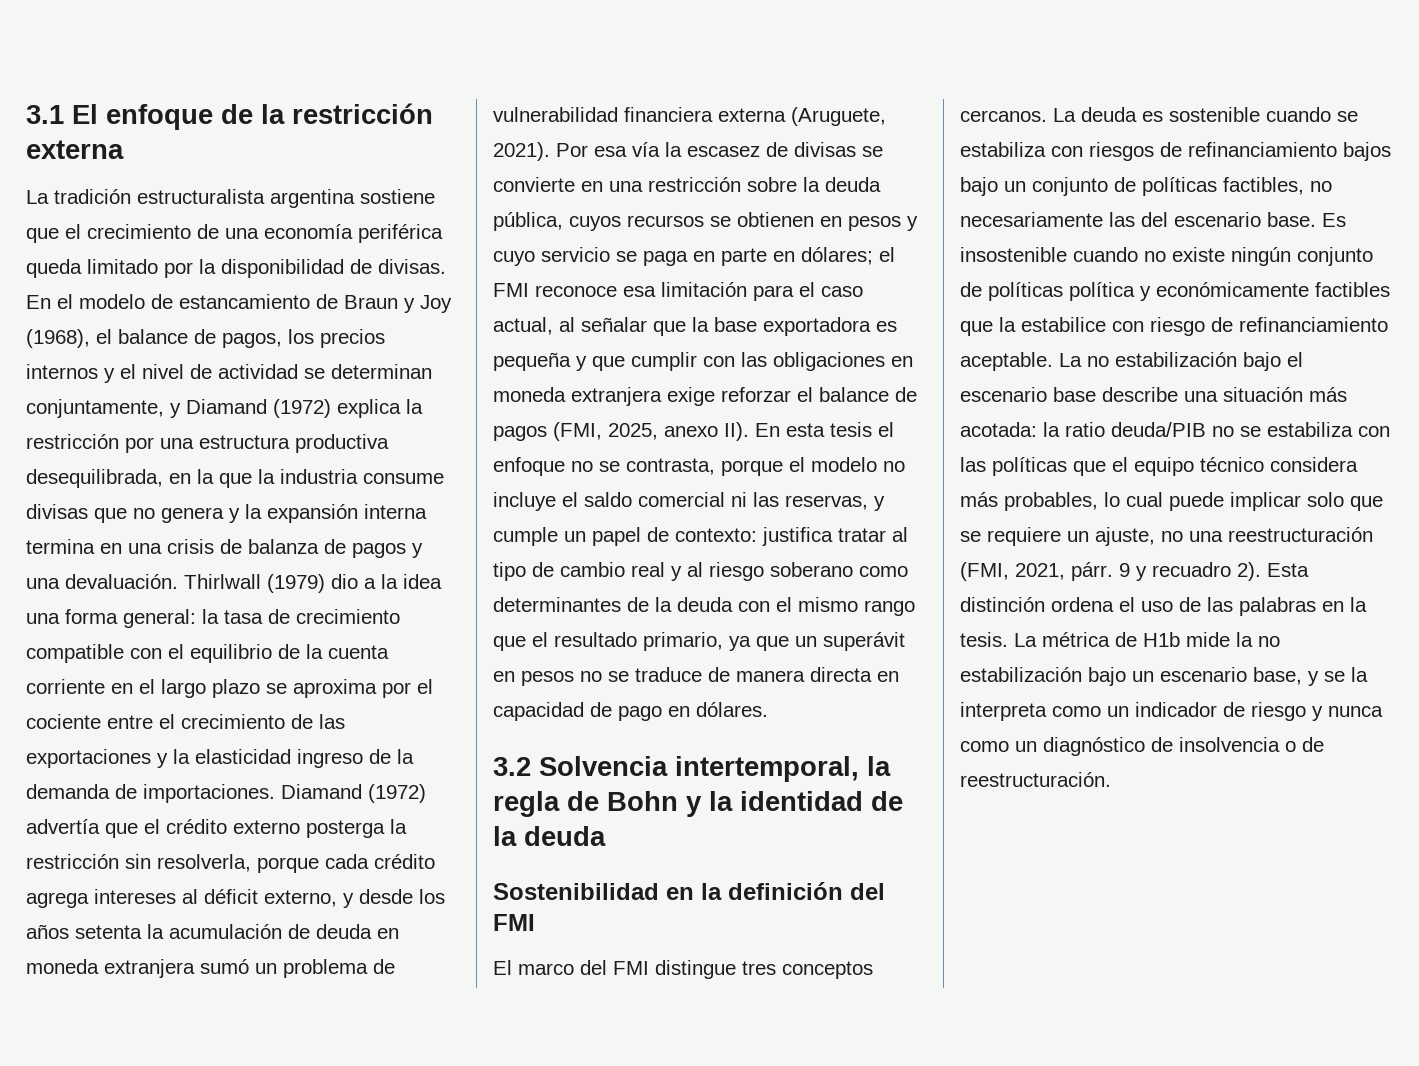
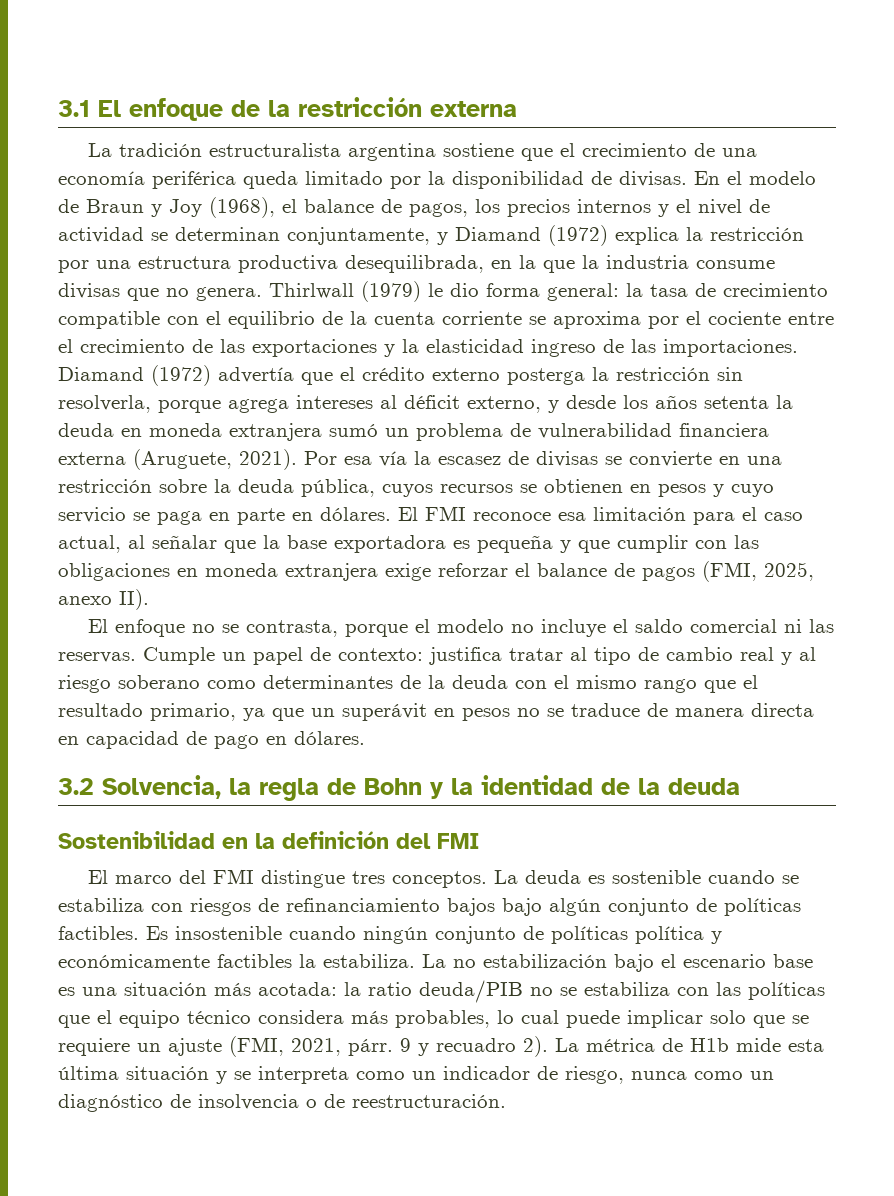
- En el modelo de estancamiento de Braun y Joy (1968), el balance de pagos, los precios internos y el nivel de actividad se determinan conjuntamente, y Diamand (1972) explica la restricción por una estructura productiva desequilibrada, en la que la industria consume divisas que no genera y la expansión interna termina en una crisis de balanza de pagos y una devaluación. Thirlwall (1979) dio a la idea una forma general:
+ En el modelo de Braun y Joy (1968), el balance de pagos, los precios internos y el nivel de actividad se determinan conjuntamente, y Diamand (1972) explica la restricción por una estructura productiva desequilibrada, en la que la industria consume divisas que no genera. Thirlwall (1979) le dio forma general:
- la tasa de crecimiento compatible con el equilibrio de la cuenta corriente en el largo plazo se aproxima por el cociente entre el crecimiento de las exportaciones y la elasticidad ingreso de la demanda de importaciones.
+ la tasa de crecimiento compatible con el equilibrio de la cuenta corriente se aproxima por el cociente entre el crecimiento de las exportaciones y la elasticidad ingreso de las importaciones.
- Diamand (1972) advertía que el crédito externo posterga la restricción sin resolverla, porque cada crédito agrega intereses al déficit externo, y desde los años setenta la acumulación de deuda en moneda extranjera sumó un problema de vulnerabilidad financiera externa (Aruguete, 2021).
+ Diamand (1972) advertía que el crédito externo posterga la restricción sin resolverla, porque agrega intereses al déficit externo, y desde los años setenta la deuda en moneda extranjera sumó un problema de vulnerabilidad financiera externa (Aruguete, 2021).
- Por esa vía la escasez de divisas se convierte en una restricción sobre la deuda pública, cuyos recursos se obtienen en pesos y cuyo servicio se paga en parte en dólares; el FMI reconoce esa limitación para el caso actual, al señalar que la base exportadora es pequeña y que cumplir con las obligaciones en moneda extranjera exige reforzar el balance de pagos (FMI, 2025, anexo II). En esta tesis el enfoque no se contrasta, porque el modelo no incluye el saldo comercial ni las reservas, y cumple un papel de contexto:
+ Por esa vía la escasez de divisas se convierte en una restricción sobre la deuda pública, cuyos recursos se obtienen en pesos y cuyo servicio se paga en parte en dólares. El FMI reconoce esa limitación para el caso actual, al señalar que la base exportadora es pequeña y que cumplir con las obligaciones en moneda extranjera exige reforzar el balance de pagos (FMI, 2025, anexo II).
+ El enfoque no se contrasta, porque el modelo no incluye el saldo comercial ni las reservas. Cumple un papel de contexto:
- 3.2 Solvencia intertemporal, la regla de Bohn y la identidad de la deuda
+ 3.2 Solvencia, la regla de Bohn y la identidad de la deuda
- El marco del FMI distingue tres conceptos cercanos.
+ El marco del FMI distingue tres conceptos.
- La deuda es sostenible cuando se estabiliza con riesgos de refinanciamiento bajos bajo un conjunto de políticas factibles, no necesariamente las del escenario base.
+ La deuda es sostenible cuando se estabiliza con riesgos de refinanciamiento bajos bajo algún conjunto de políticas factibles.
- Es insostenible cuando no existe ningún conjunto de políticas política y económicamente factibles que la estabilice con riesgo de refinanciamiento aceptable.
+ Es insostenible cuando ningún conjunto de políticas política y económicamente factibles la estabiliza.
- La no estabilización bajo el escenario base describe una situación más acotada: la ratio deuda/PIB no se estabiliza con las políticas que el equipo técnico considera más probables, lo cual puede implicar solo que se requiere un ajuste, no una reestructuración (FMI, 2021, párr.
+ La no estabilización bajo el escenario base es una situación más acotada: la ratio deuda/PIB no se estabiliza con las políticas que el equipo técnico considera más probables, lo cual puede implicar solo que se requiere un ajuste (FMI, 2021, párr.
- Esta distinción ordena el uso de las palabras en la tesis.
- La métrica de H1b mide la no estabilización bajo un escenario base, y se la interpreta como un indicador de riesgo y nunca como un diagnóstico de insolvencia o de reestructuración.
+ La métrica de H1b mide esta última situación y se interpreta como un indicador de riesgo, nunca como un diagnóstico de insolvencia o de reestructuración.

